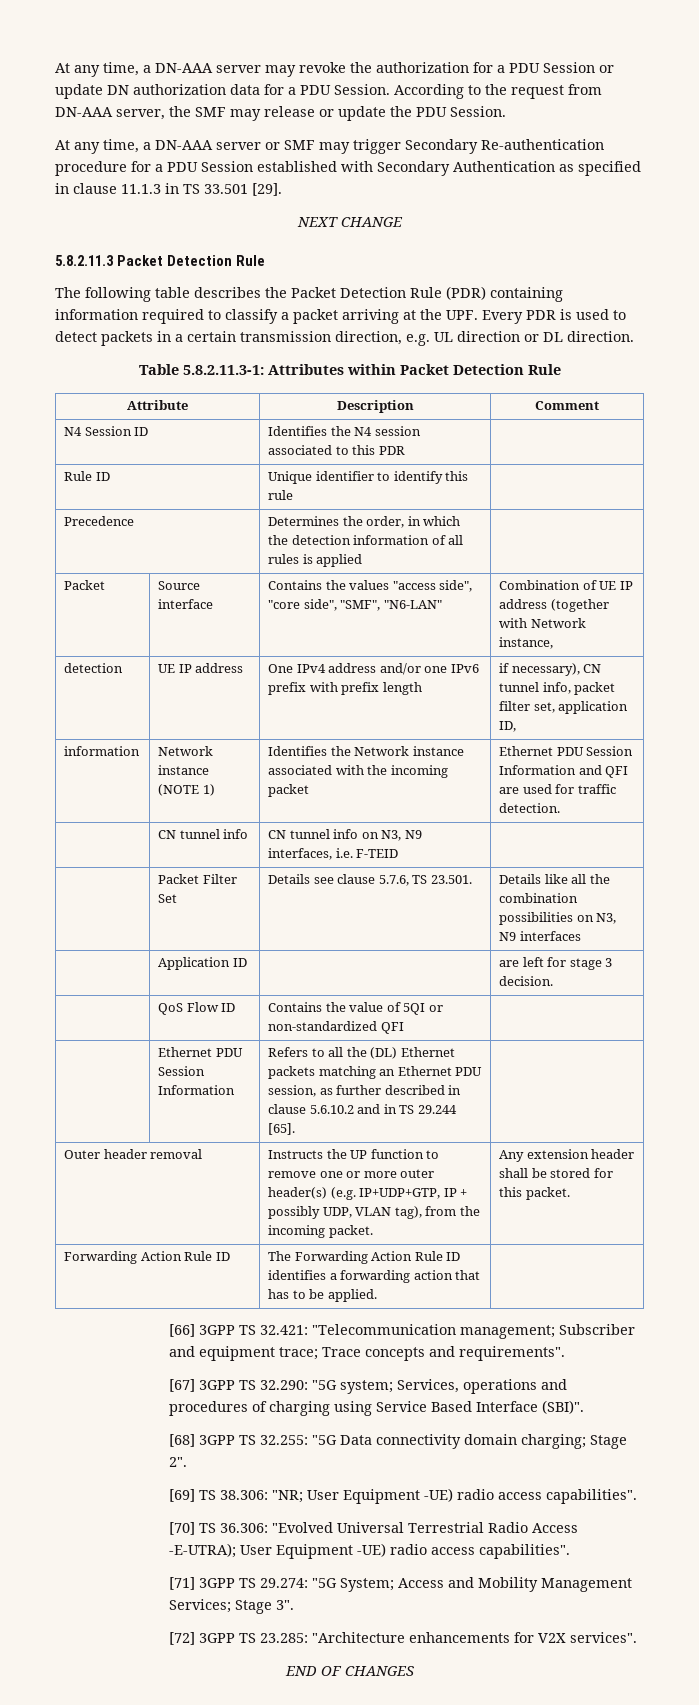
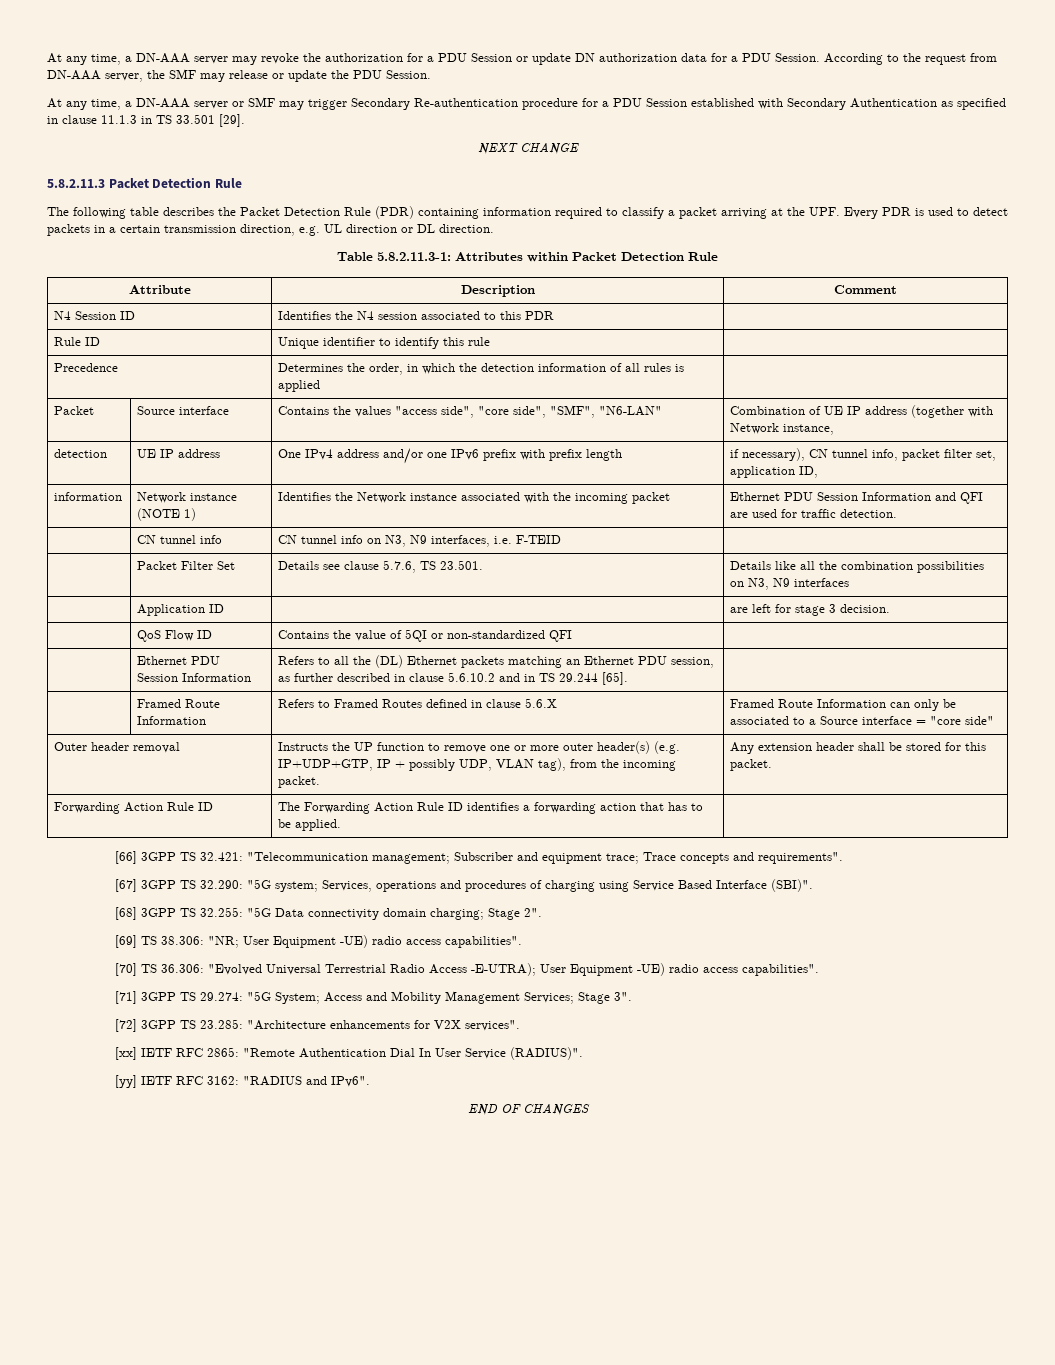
+ | Framed Route Information | Refers to Framed Routes defined in clause 5.6.X | Framed Route Information can only be associated to a Source interface = "core side"
+ [xx] IETF RFC 2865: "Remote Authentication Dial In User Service (RADIUS)".
+ [yy] IETF RFC 3162: "RADIUS and IPv6".

